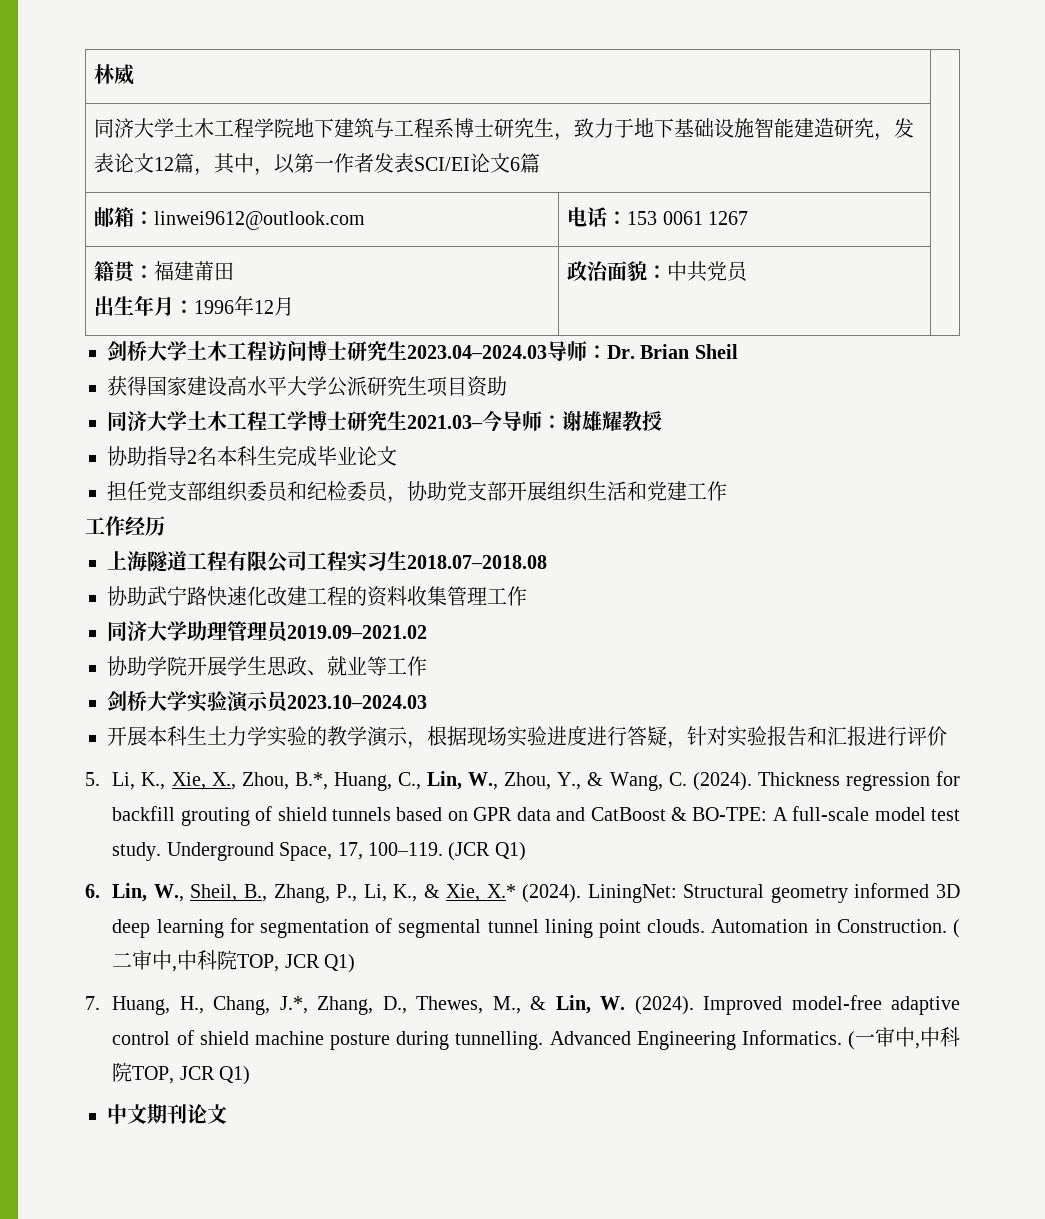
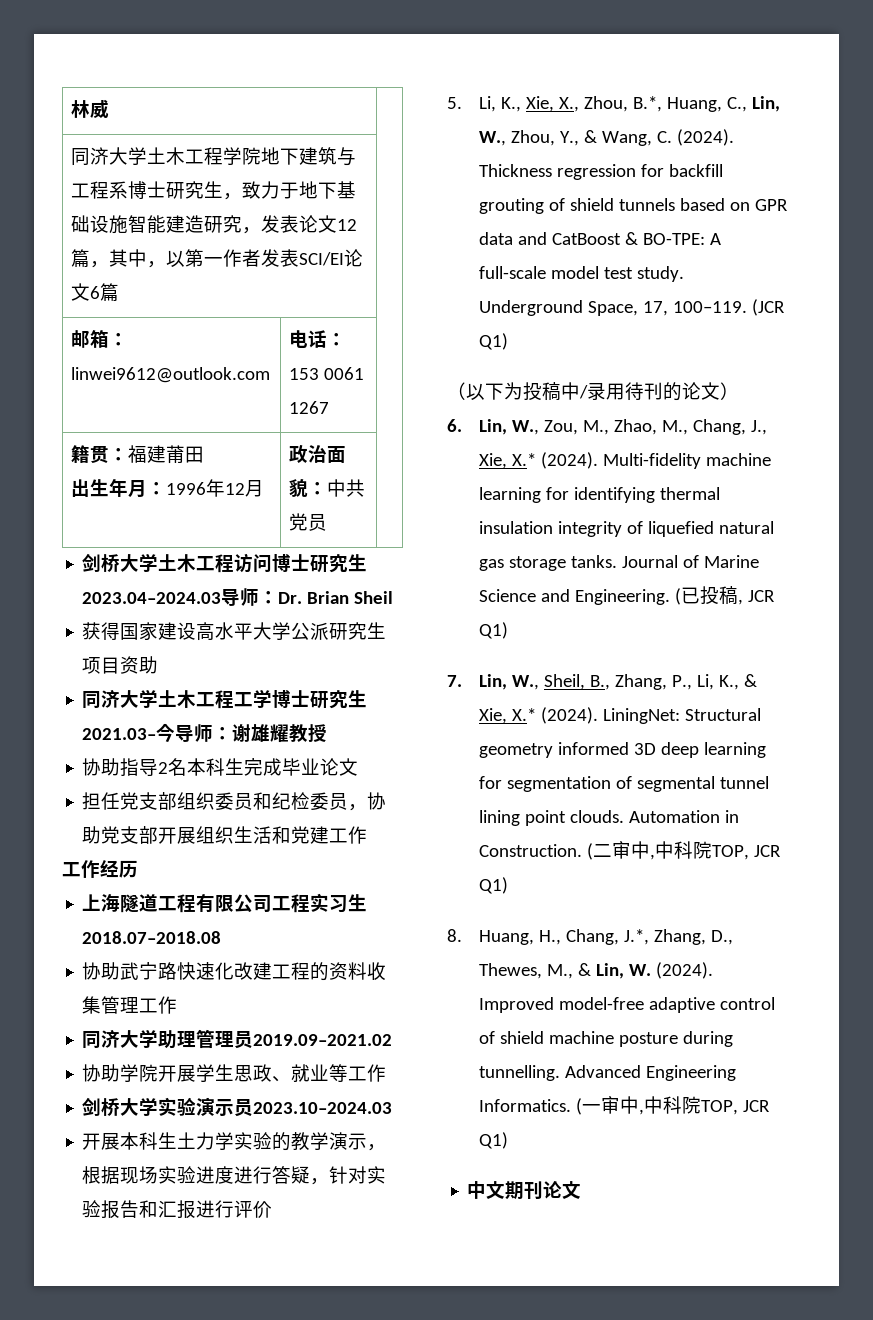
- 6. Lin, W., Sheil, B., Zhang, P., Li, K., & Xie, X.* (2024).
+ （以下为投稿中/录用待刊的论文）
+ 6. Lin, W., Zou, M., Zhao, M., Chang, J., Xie, X.* (2024). Multi-fidelity machine learning for identifying thermal insulation integrity of liquefied natural gas storage tanks. Journal of Marine Science and Engineering. (已投稿, JCR Q1)
+ 7. Lin, W., Sheil, B., Zhang, P., Li, K., & Xie, X.* (2024).
- 7. Huang, H., Chang, J.*, Zhang, D., Thewes, M., & Lin, W. (2024).
+ 8. Huang, H., Chang, J.*, Zhang, D., Thewes, M., & Lin, W. (2024).

